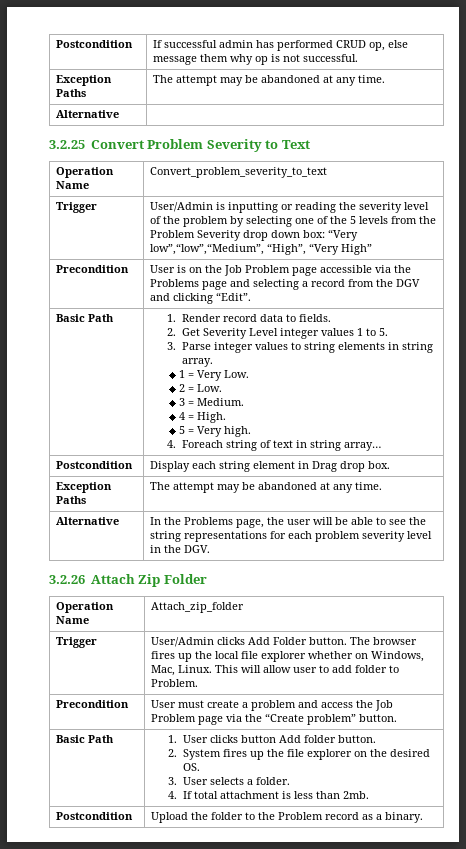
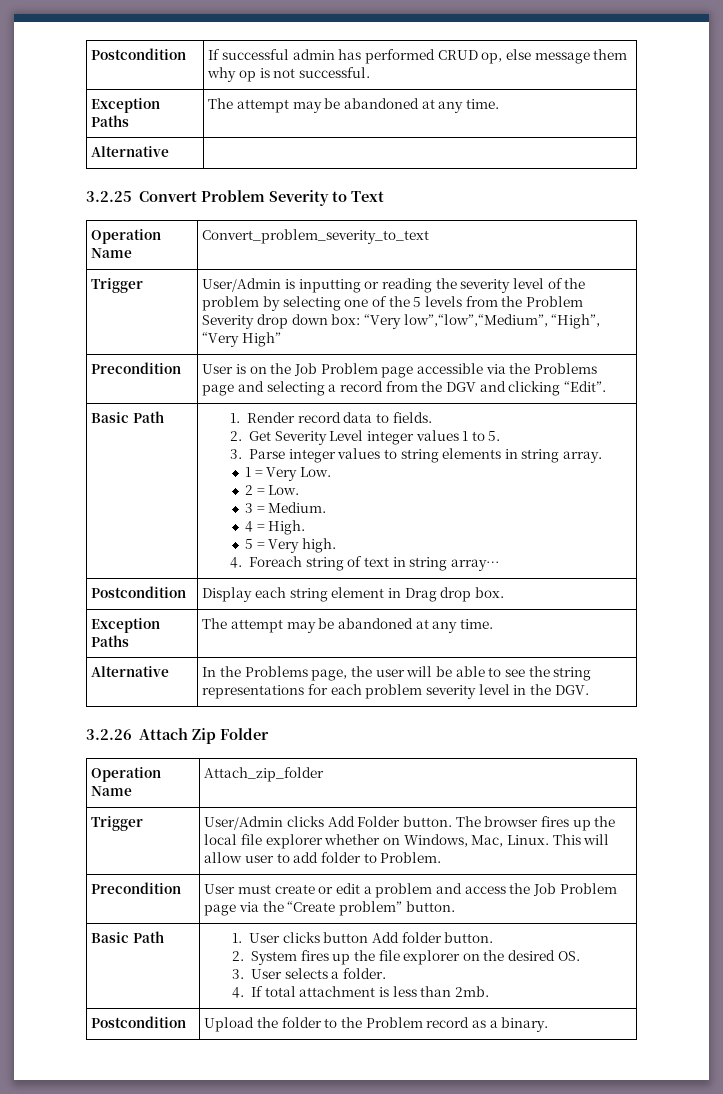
- Precondition | User must create a problem and access the Job Problem page via the “Create problem” button.
+ Precondition | User must create or edit a problem and access the Job Problem page via the “Create problem” button.

